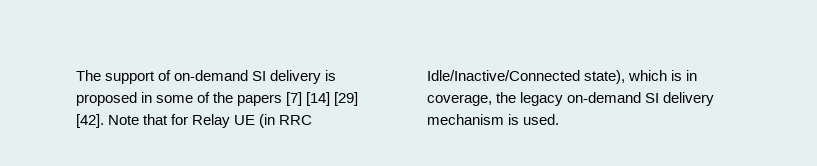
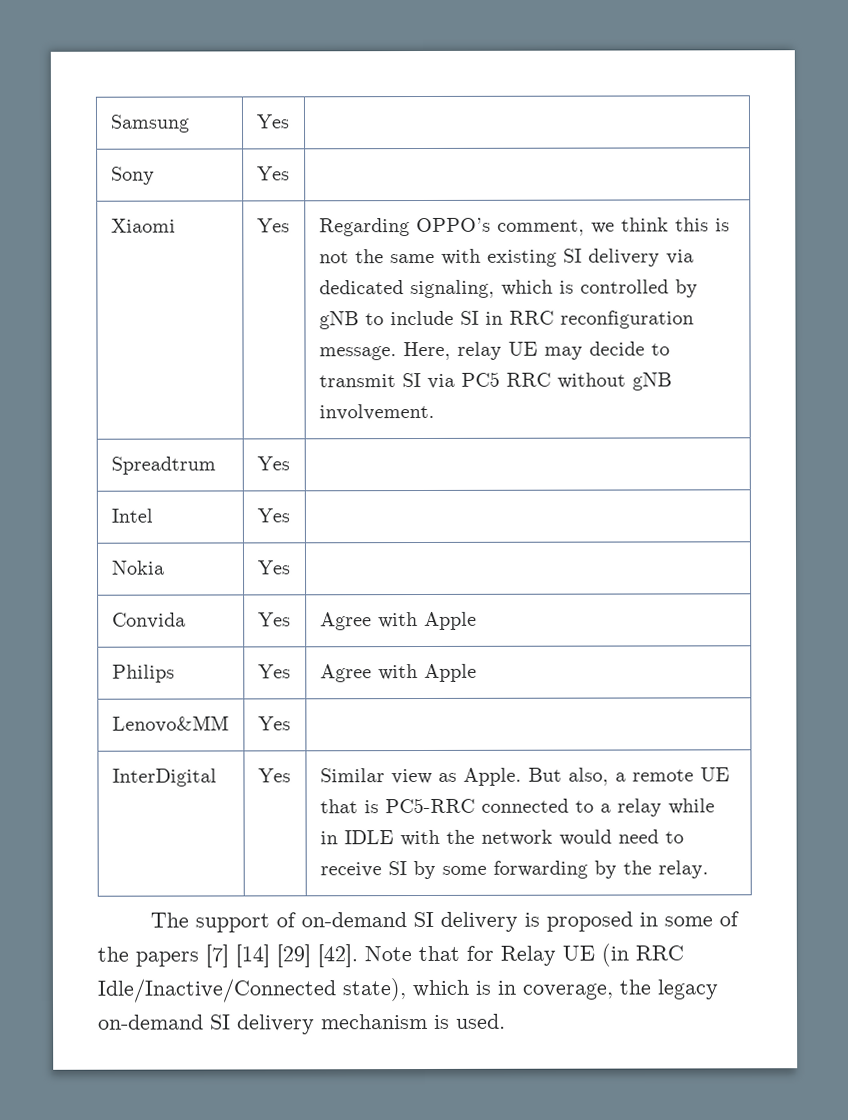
+ Samsung | Yes |
+ Sony | Yes |
+ Xiaomi | Yes | Regarding OPPO’s comment, we think this is not the same with existing SI delivery via dedicated signaling, which is controlled by gNB to include SI in RRC reconfiguration message. Here, relay UE may decide to transmit SI via PC5 RRC without gNB involvement.
+ Spreadtrum | Yes |
+ Intel | Yes |
+ Nokia | Yes |
+ Convida | Yes | Agree with Apple
+ Philips | Yes | Agree with Apple
+ Lenovo&MM | Yes |
+ InterDigital | Yes | Similar view as Apple. But also, a remote UE that is PC5-RRC connected to a relay while in IDLE with the network would need to receive SI by some forwarding by the relay.

